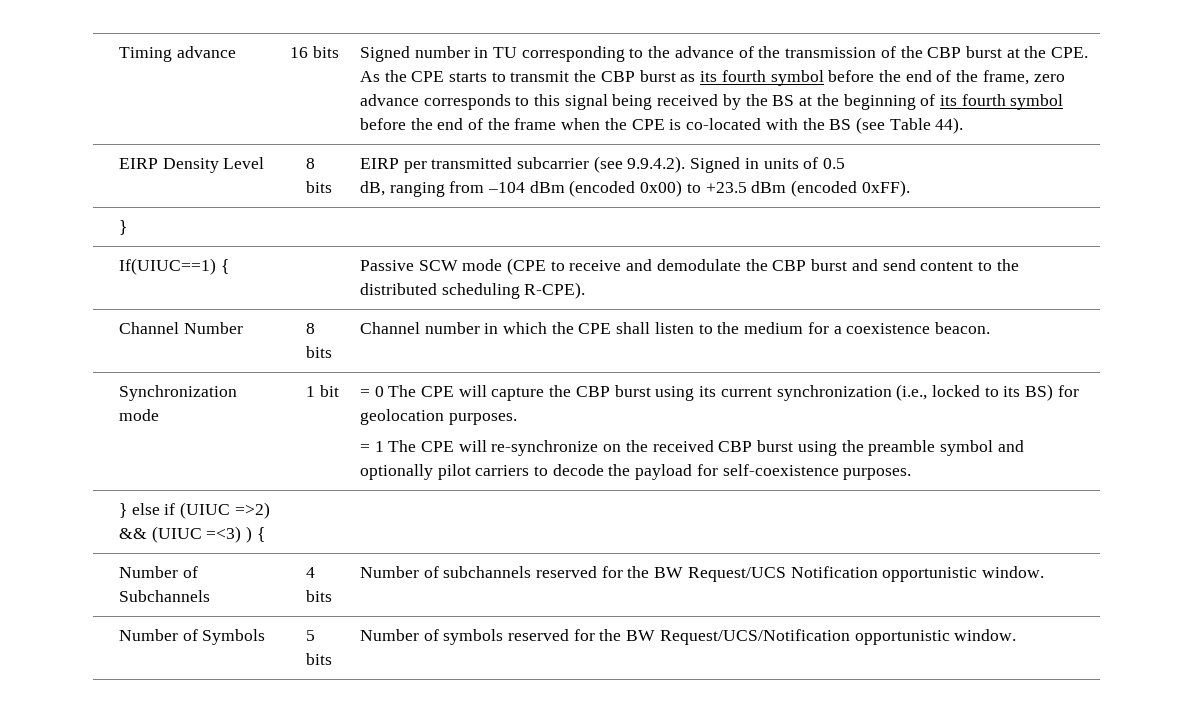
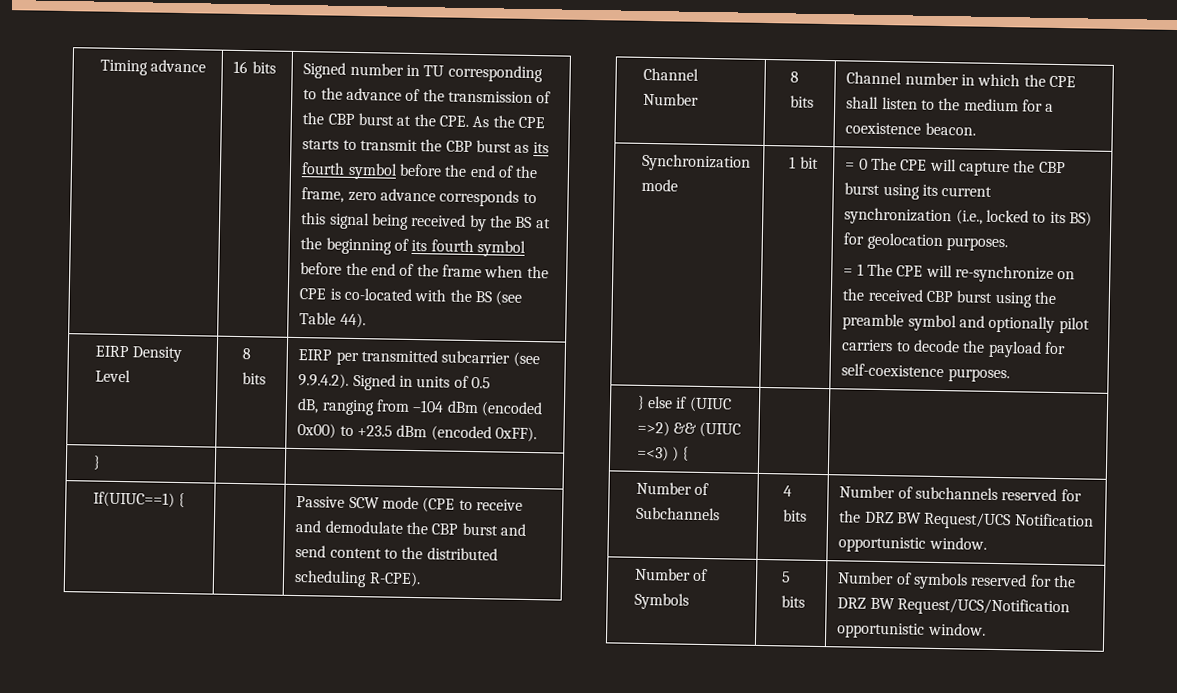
- Number of Subchannels | 4 bits | Number of subchannels reserved for the BW Request/UCS Notification opportunistic window.
+ Number of Subchannels | 4 bits | Number of subchannels reserved for the DRZ BW Request/UCS Notification opportunistic window.
- Number of Symbols | 5 bits | Number of symbols reserved for the BW Request/UCS/Notification opportunistic window.
+ Number of Symbols | 5 bits | Number of symbols reserved for the DRZ BW Request/UCS/Notification opportunistic window.

